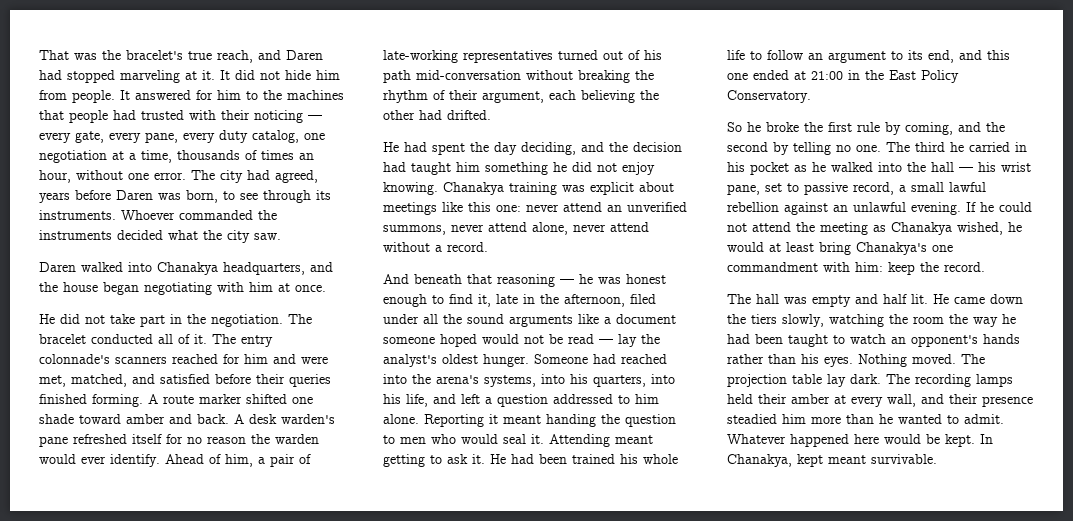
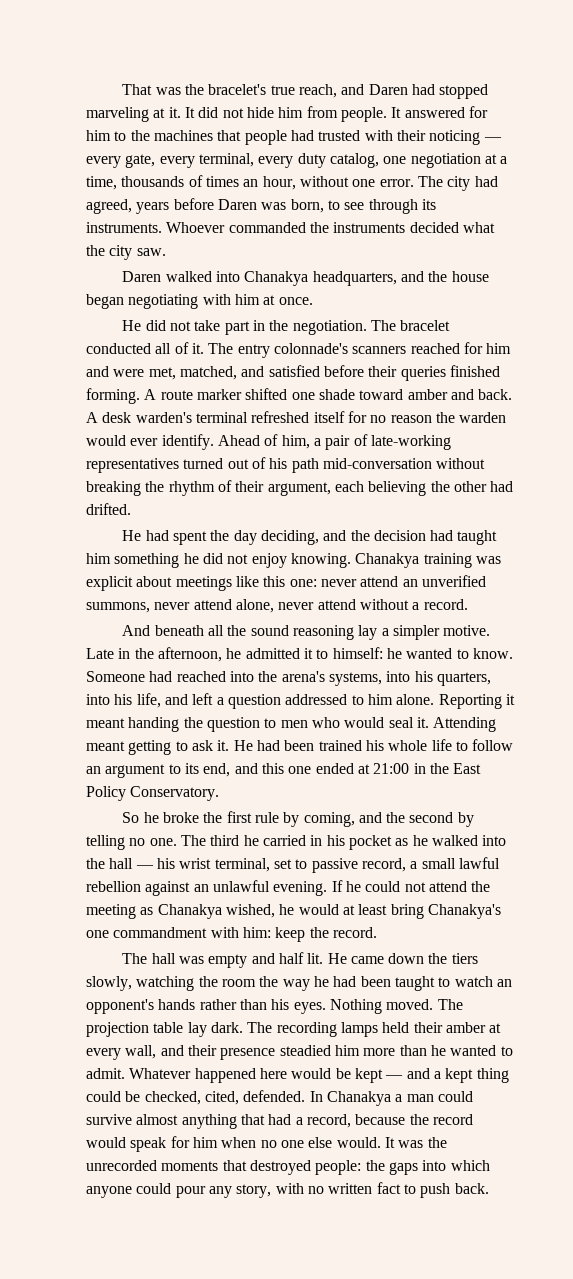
- It answered for him to the machines that people had trusted with their noticing — every gate, every pane, every duty catalog, one negotiation at a time, thousands of times an hour, without one error.
+ It answered for him to the machines that people had trusted with their noticing — every gate, every terminal, every duty catalog, one negotiation at a time, thousands of times an hour, without one error.
- A desk warden's pane refreshed itself for no reason the warden would ever identify.
+ A desk warden's terminal refreshed itself for no reason the warden would ever identify.
- And beneath that reasoning — he was honest enough to find it, late in the afternoon, filed under all the sound arguments like a document someone hoped would not be read — lay the analyst's oldest hunger.
+ And beneath all the sound reasoning lay a simpler motive. Late in the afternoon, he admitted it to himself: he wanted to know.
- The third he carried in his pocket as he walked into the hall — his wrist pane, set to passive record, a small lawful rebellion against an unlawful evening.
+ The third he carried in his pocket as he walked into the hall — his wrist terminal, set to passive record, a small lawful rebellion against an unlawful evening.
- Whatever happened here would be kept. In Chanakya, kept meant survivable.
+ Whatever happened here would be kept — and a kept thing could be checked, cited, defended. In Chanakya a man could survive almost anything that had a record, because the record would speak for him when no one else would. It was the unrecorded moments that destroyed people: the gaps into which anyone could pour any story, with no written fact to push back.

